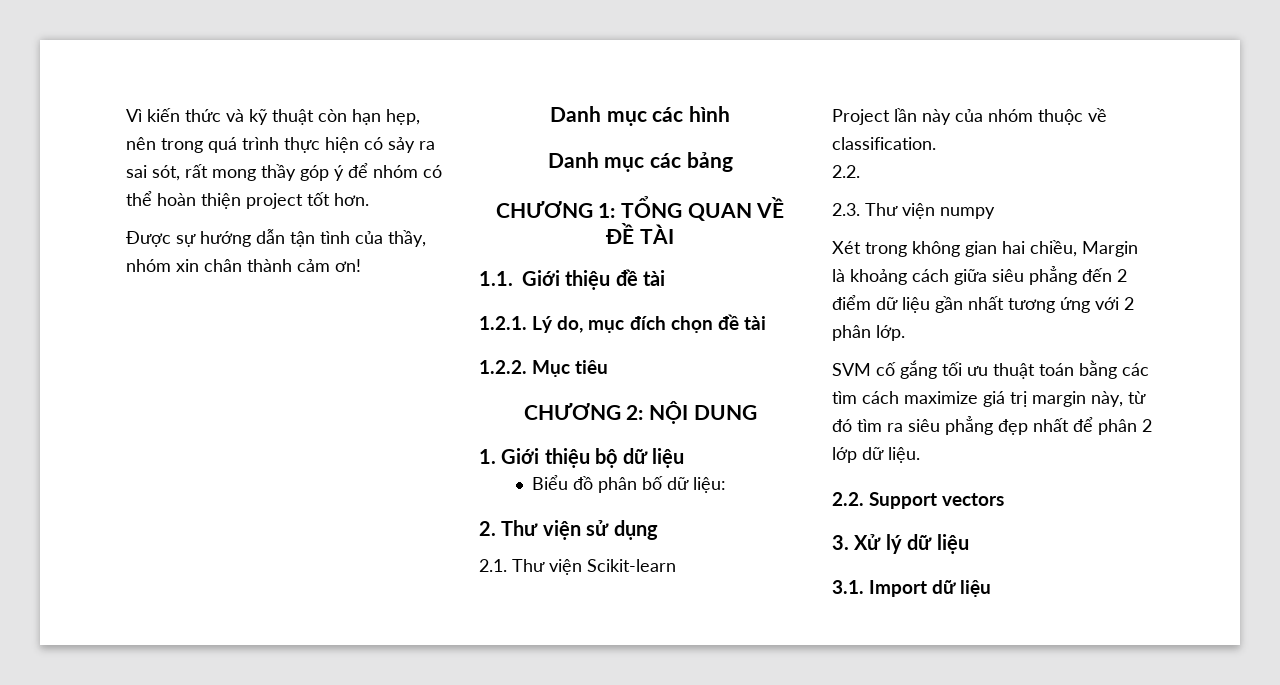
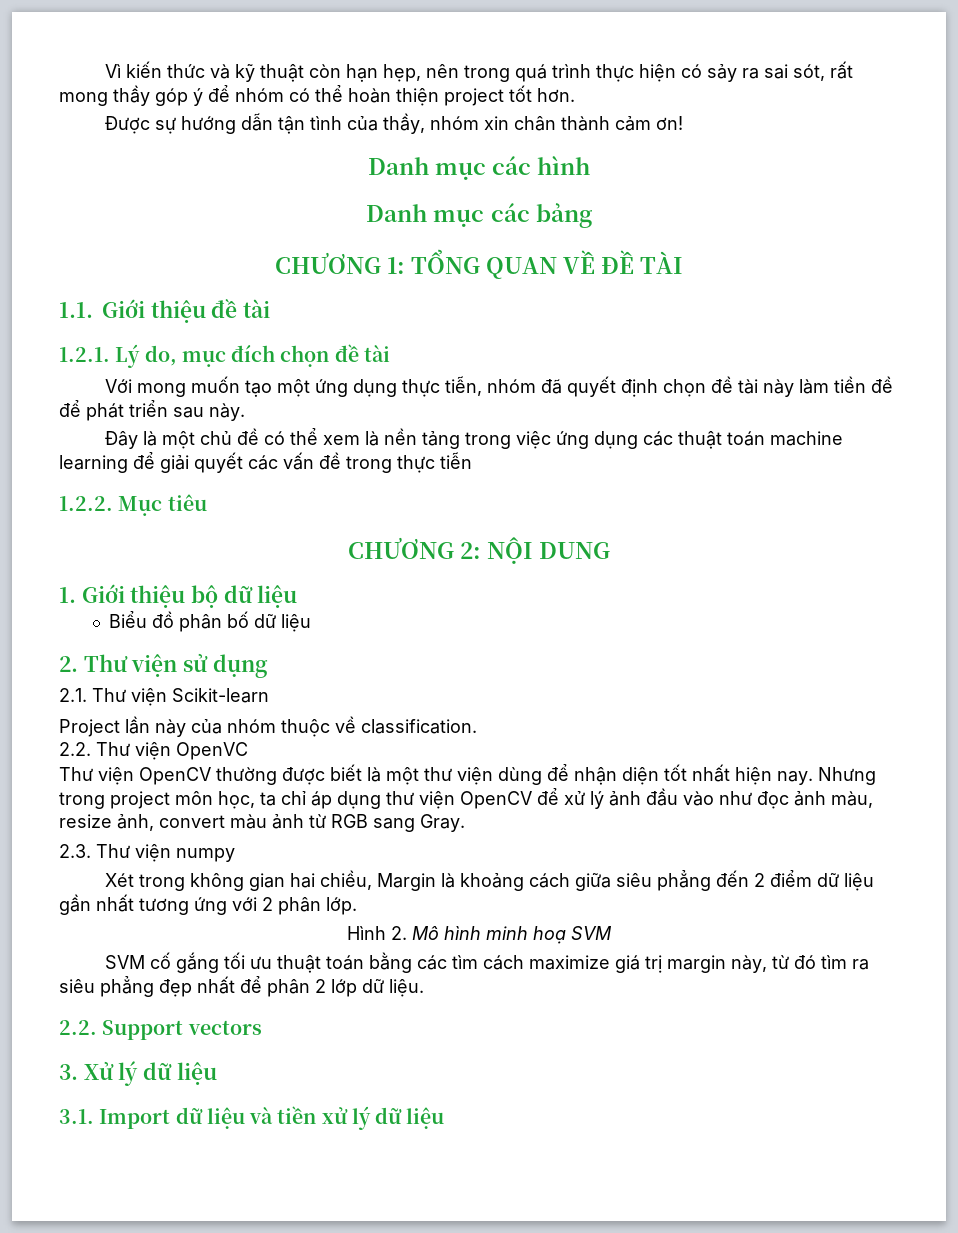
+ Với mong muốn tạo một ứng dụng thực tiễn, nhóm đã quyết định chọn đề tài này làm tiền đề để phát triển sau này.
+ Đây là một chủ đề có thể xem là nền tảng trong việc ứng dụng các thuật toán machine learning để giải quyết các vấn đề trong thực tiễn
- Biểu đồ phân bố dữ liệu:
+ Biểu đồ phân bố dữ liệu
  Project lần này của nhóm thuộc về classification.
- 2.2.
+ 2.2. Thư viện OpenVC
+ Thư viện OpenCV thường được biết là một thư viện dùng để nhận diện tốt nhất hiện nay. Nhưng trong project môn học, ta chỉ áp dụng thư viện OpenCV để xử lý ảnh đầu vào như đọc ảnh màu, resize ảnh, convert màu ảnh từ RGB sang Gray.
+ Hình 2. Mô hình minh hoạ SVM
- 3.1. Import dữ liệu
+ 3.1. Import dữ liệu và tiền xử lý dữ liệu

